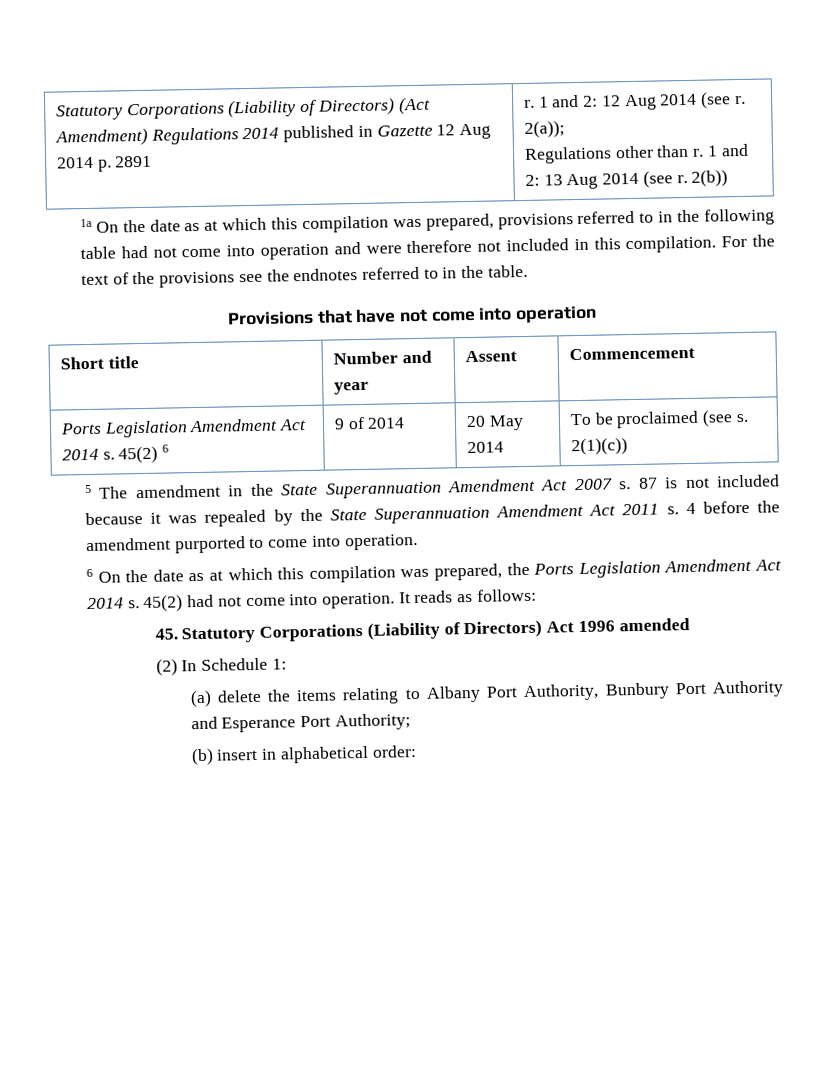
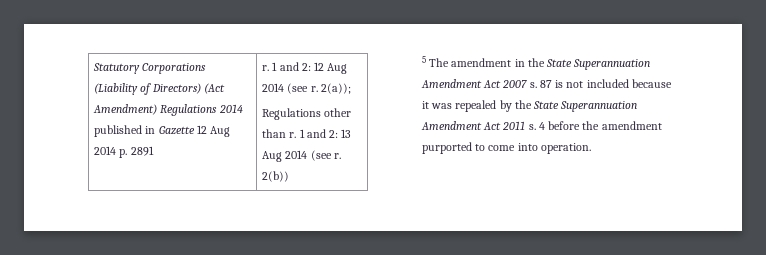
- 1a On the date as at which this compilation was prepared, provisions referred to in the following table had not come into operation and were therefore not included in this compilation. For the text of the provisions see the endnotes referred to in the table.
- Provisions that have not come into operation
- Short title | Number and year | Assent | Commencement
- Ports Legislation Amendment Act 2014 s. 45(2) 6 | 9 of 2014 | 20 May 2014 | To be proclaimed (see s. 2(1)(c))
- 6 On the date as at which this compilation was prepared, the Ports Legislation Amendment Act 2014 s. 45(2) had not come into operation. It reads as follows:
- 45. Statutory Corporations (Liability of Directors) Act 1996 amended
- (2) In Schedule 1:
- (a) delete the items relating to Albany Port Authority, Bunbury Port Authority and Esperance Port Authority;
- (b) insert in alphabetical order:

